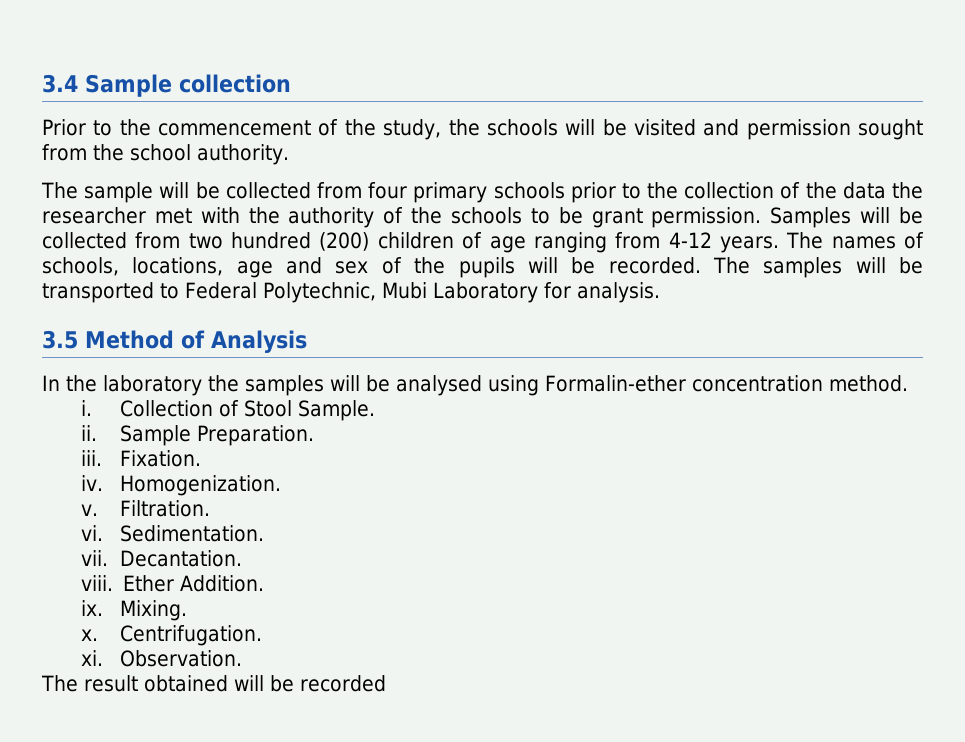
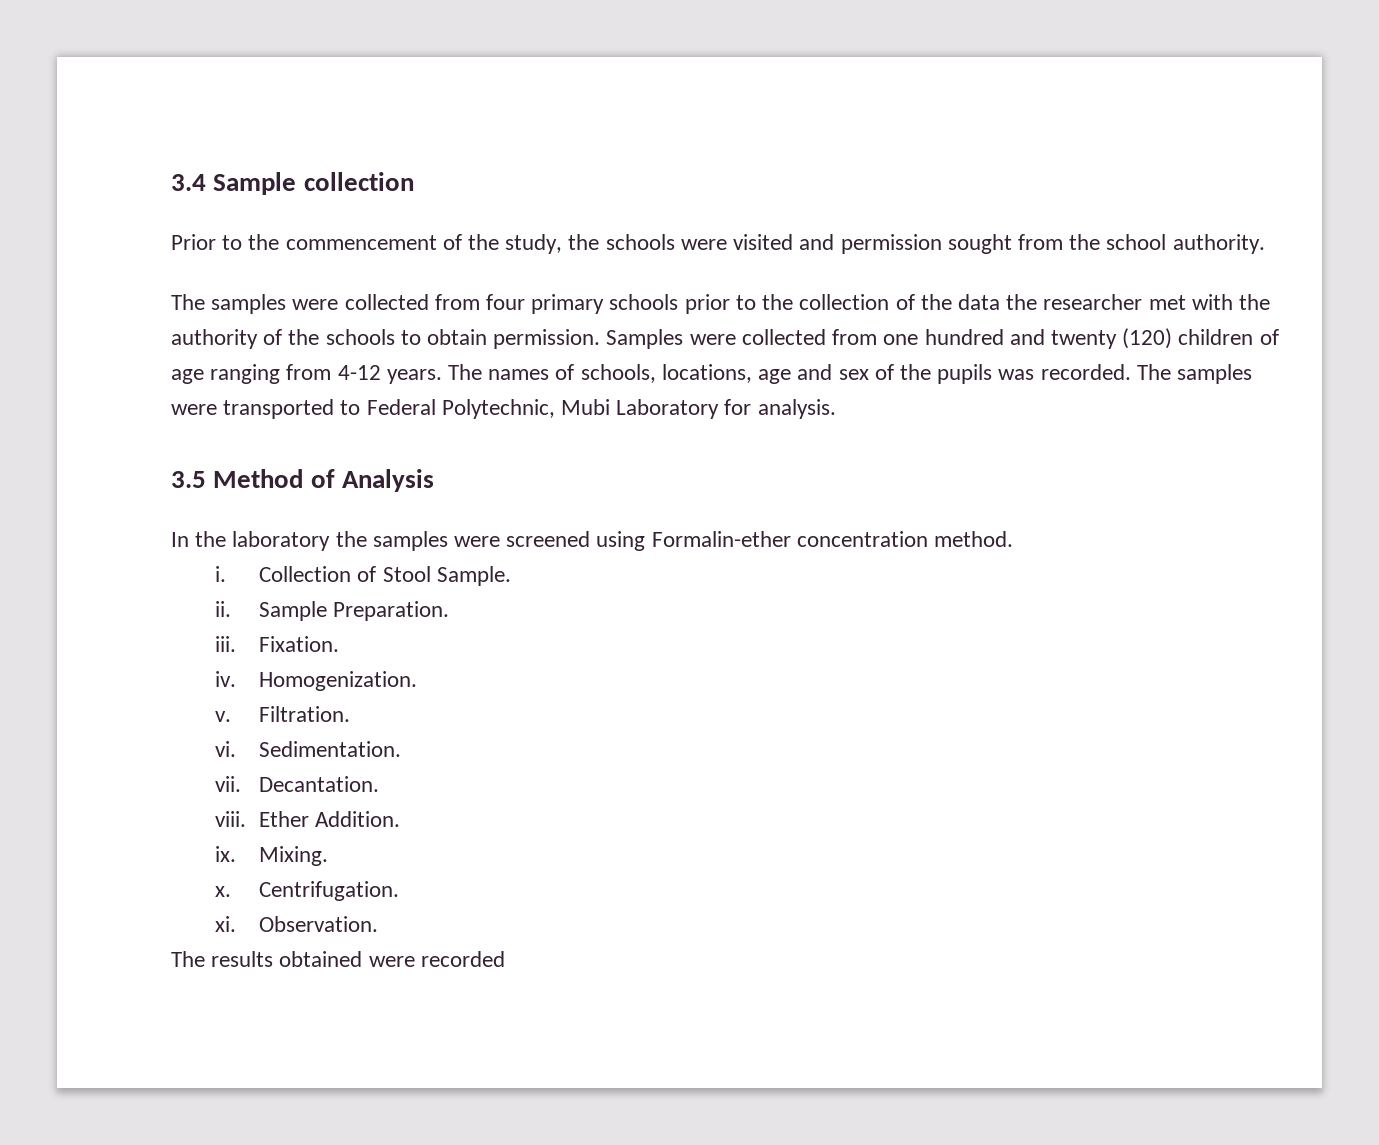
- Prior to the commencement of the study, the schools will be visited and permission sought from the school authority.
+ Prior to the commencement of the study, the schools were visited and permission sought from the school authority.
- The sample will be collected from four primary schools prior to the collection of the data the researcher met with the authority of the schools to be grant permission. Samples will be collected from two hundred (200) children of age ranging from 4-12 years.
+ The samples were collected from four primary schools prior to the collection of the data the researcher met with the authority of the schools to obtain permission. Samples were collected from one hundred and twenty (120) children of age ranging from 4-12 years.
- The names of schools, locations, age and sex of the pupils will be recorded.
+ The names of schools, locations, age and sex of the pupils was recorded.
- The samples will be transported to Federal Polytechnic, Mubi Laboratory for analysis.
+ The samples were transported to Federal Polytechnic, Mubi Laboratory for analysis.
- In the laboratory the samples will be analysed using Formalin-ether concentration method.
+ In the laboratory the samples were screened using Formalin-ether concentration method.
- The result obtained will be recorded
+ The results obtained were recorded

